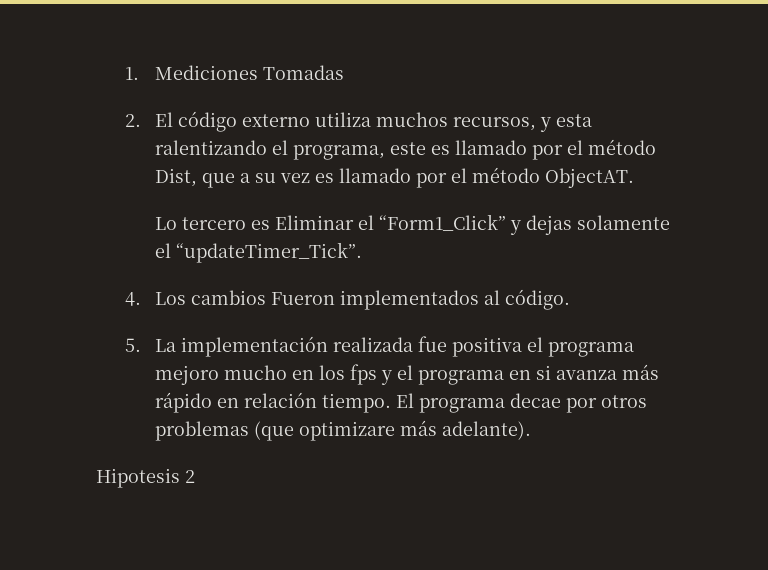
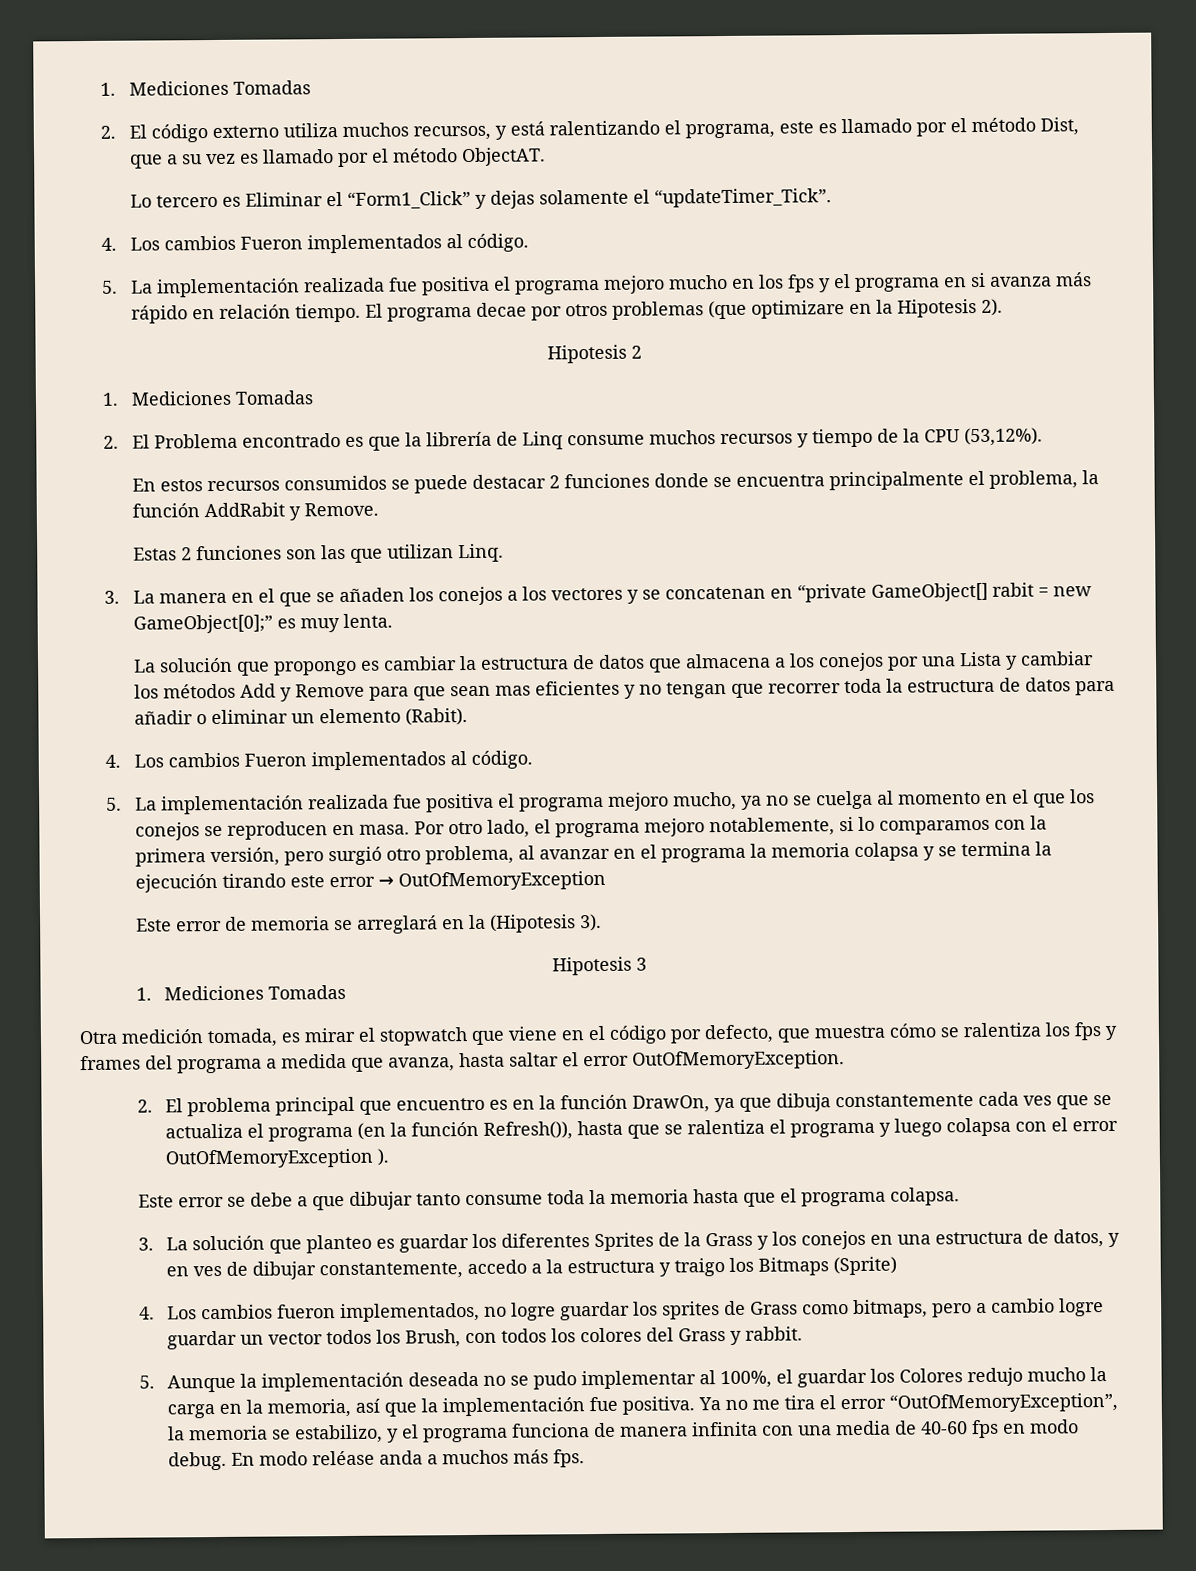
- 2. El código externo utiliza muchos recursos, y esta ralentizando el programa, este es llamado por el método Dist, que a su vez es llamado por el método ObjectAT.
+ 2. El código externo utiliza muchos recursos, y está ralentizando el programa, este es llamado por el método Dist, que a su vez es llamado por el método ObjectAT.
- El programa decae por otros problemas (que optimizare más adelante).
+ El programa decae por otros problemas (que optimizare en la Hipotesis 2).
  Hipotesis 2
+ 1. Mediciones Tomadas
+ 2. El Problema encontrado es que la librería de Linq consume muchos recursos y tiempo de la CPU (53,12%).
+ En estos recursos consumidos se puede destacar 2 funciones donde se encuentra principalmente el problema, la función AddRabit y Remove.
+ Estas 2 funciones son las que utilizan Linq.
+ 3. La manera en el que se añaden los conejos a los vectores y se concatenan en “private GameObject[] rabit = new GameObject[0];” es muy lenta.
+ La solución que propongo es cambiar la estructura de datos que almacena a los conejos por una Lista y cambiar los métodos Add y Remove para que sean mas eficientes y no tengan que recorrer toda la estructura de datos para añadir o eliminar un elemento (Rabit).
+ 4. Los cambios Fueron implementados al código.
+ 5. La implementación realizada fue positiva el programa mejoro mucho, ya no se cuelga al momento en el que los conejos se reproducen en masa. Por otro lado, el programa mejoro notablemente, si lo comparamos con la primera versión, pero surgió otro problema, al avanzar en el programa la memoria colapsa y se termina la ejecución tirando este error → OutOfMemoryException
+ Este error de memoria se arreglará en la (Hipotesis 3).
+ Hipotesis 3
+ 1. Mediciones Tomadas
+ Otra medición tomada, es mirar el stopwatch que viene en el código por defecto, que muestra cómo se ralentiza los fps y frames del programa a medida que avanza, hasta saltar el error OutOfMemoryException.
+ 2. El problema principal que encuentro es en la función DrawOn, ya que dibuja constantemente cada ves que se actualiza el programa (en la función Refresh()), hasta que se ralentiza el programa y luego colapsa con el error OutOfMemoryException ).
+ Este error se debe a que dibujar tanto consume toda la memoria hasta que el programa colapsa.
+ 3. La solución que planteo es guardar los diferentes Sprites de la Grass y los conejos en una estructura de datos, y en ves de dibujar constantemente, accedo a la estructura y traigo los Bitmaps (Sprite)
+ 4. Los cambios fueron implementados, no logre guardar los sprites de Grass como bitmaps, pero a cambio logre guardar un vector todos los Brush, con todos los colores del Grass y rabbit.
+ 5. Aunque la implementación deseada no se pudo implementar al 100%, el guardar los Colores redujo mucho la carga en la memoria, así que la implementación fue positiva. Ya no me tira el error “OutOfMemoryException”, la memoria se estabilizo, y el programa funciona de manera infinita con una media de 40-60 fps en modo debug. En modo reléase anda a muchos más fps.

